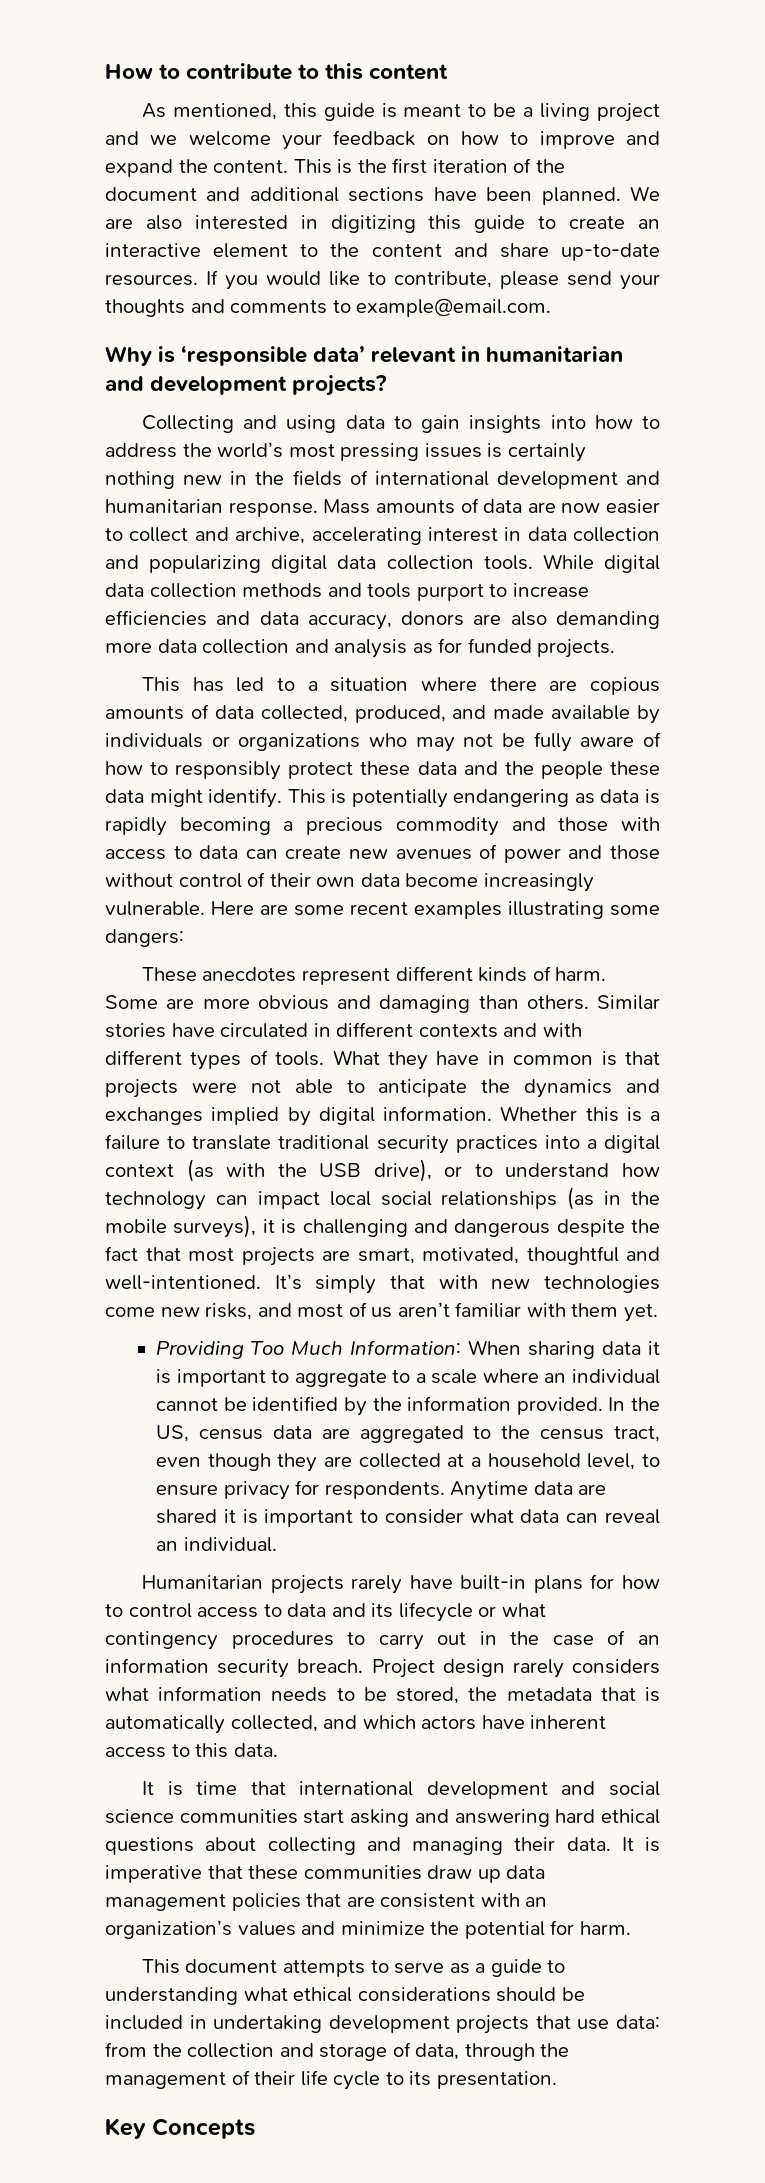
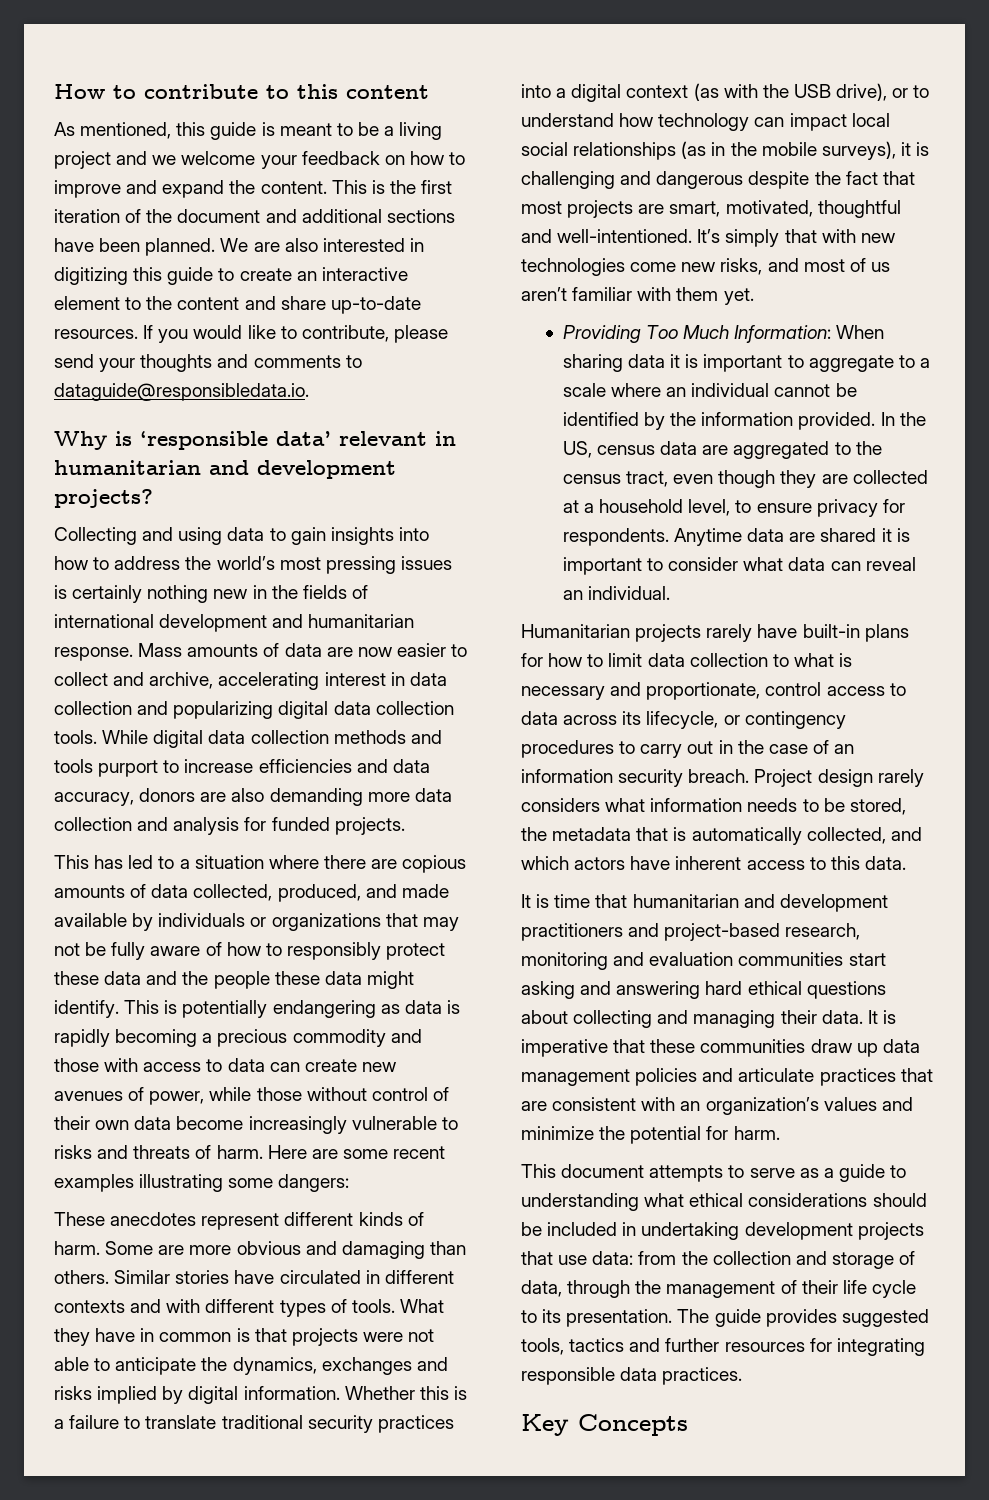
- If you would like to contribute, please send your thoughts and comments to example@email.com.
+ If you would like to contribute, please send your thoughts and comments to dataguide@responsibledata.io.
- While digital data collection methods and tools purport to increase efficiencies and data accuracy, donors are also demanding more data collection and analysis as for funded projects.
+ While digital data collection methods and tools purport to increase efficiencies and data accuracy, donors are also demanding more data collection and analysis for funded projects.
- This has led to a situation where there are copious amounts of data collected, produced, and made available by individuals or organizations who may not be fully aware of how to responsibly protect these data and the people these data might identify.
+ This has led to a situation where there are copious amounts of data collected, produced, and made available by individuals or organizations that may not be fully aware of how to responsibly protect these data and the people these data might identify.
- This is potentially endangering as data is rapidly becoming a precious commodity and those with access to data can create new avenues of power and those without control of their own data become increasingly vulnerable.
+ This is potentially endangering as data is rapidly becoming a precious commodity and those with access to data can create new avenues of power, while those without control of their own data become increasingly vulnerable to risks and threats of harm.
- What they have in common is that projects were not able to anticipate the dynamics and exchanges implied by digital information.
+ What they have in common is that projects were not able to anticipate the dynamics, exchanges and risks implied by digital information.
- Humanitarian projects rarely have built-in plans for how to control access to data and its lifecycle or what contingency procedures to carry out in the case of an information security breach.
+ Humanitarian projects rarely have built-in plans for how to limit data collection to what is necessary and proportionate, control access to data across its lifecycle, or contingency procedures to carry out in the case of an information security breach.
- It is time that international development and social science communities start asking and answering hard ethical questions about collecting and managing their data.
+ It is time that humanitarian and development practitioners and project-based research, monitoring and evaluation communities start asking and answering hard ethical questions about collecting and managing their data.
- It is imperative that these communities draw up data management policies that are consistent with an organization’s values and minimize the potential for harm.
+ It is imperative that these communities draw up data management policies and articulate practices that are consistent with an organization’s values and minimize the potential for harm.
+ The guide provides suggested tools, tactics and further resources for integrating responsible data practices.

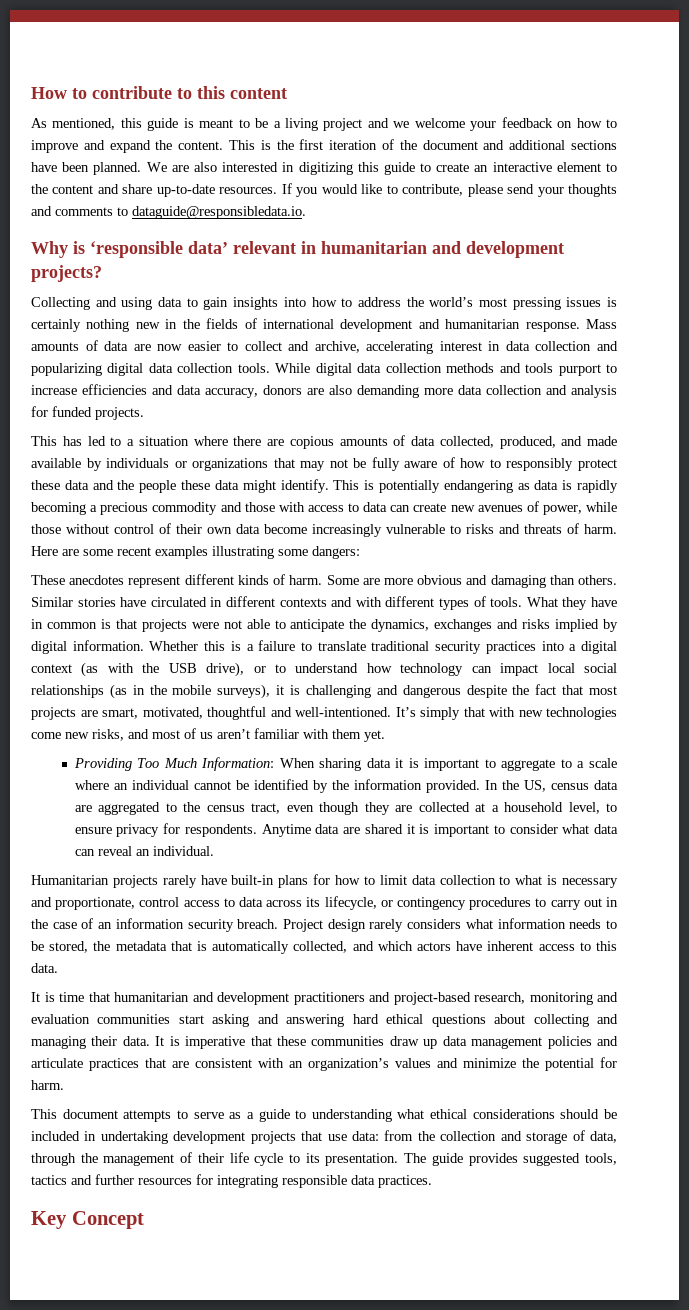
- Key Concepts
+ Key Concept

